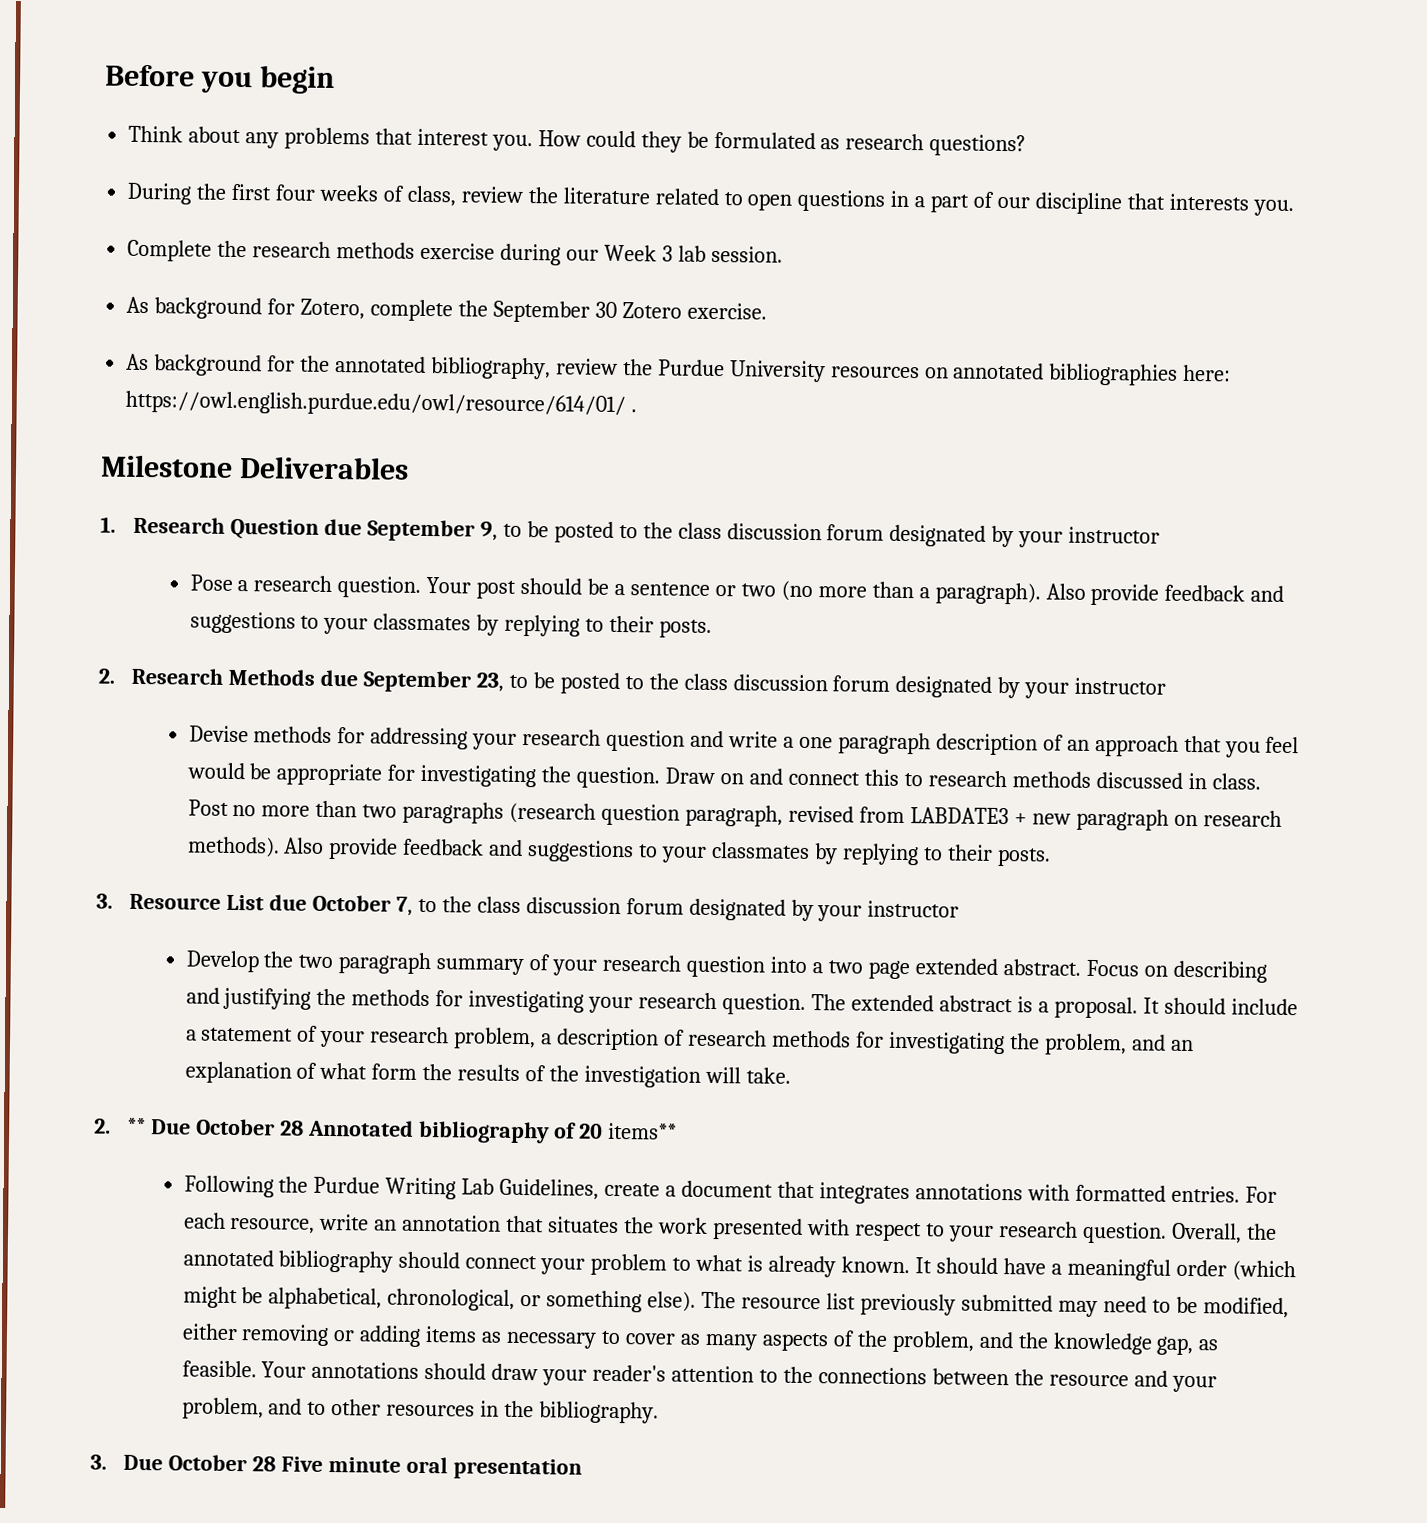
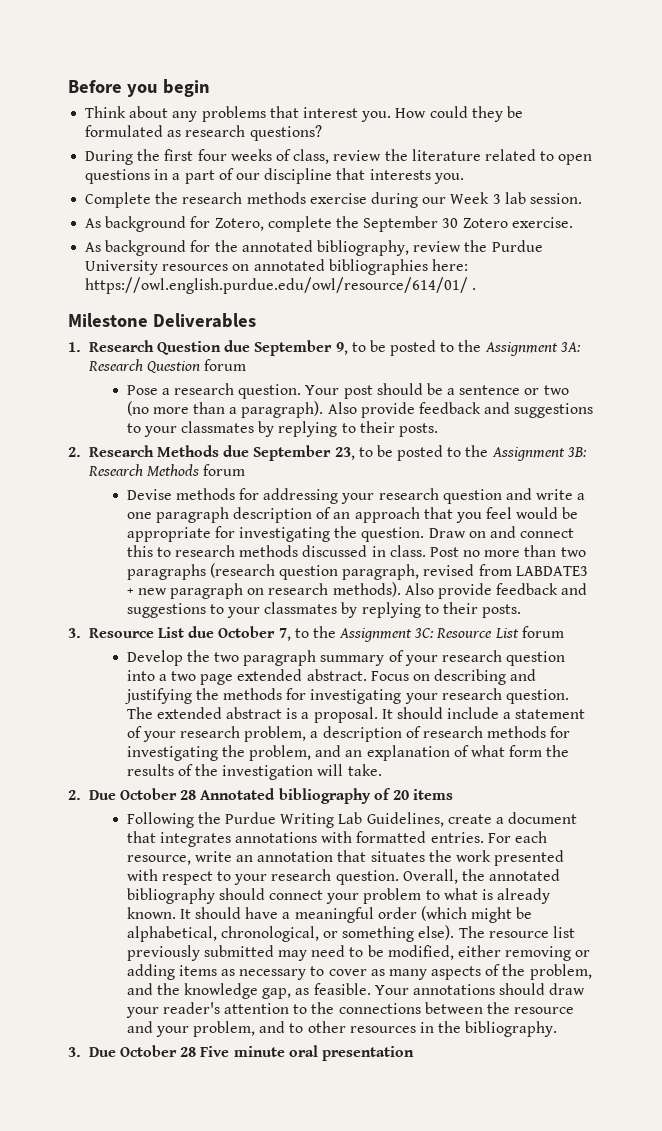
- 1. Research Question due September 9, to be posted to the class discussion forum designated by your instructor
+ 1. Research Question due September 9, to be posted to the Assignment 3A: Research Question forum
- 2. Research Methods due September 23, to be posted to the class discussion forum designated by your instructor
+ 2. Research Methods due September 23, to be posted to the Assignment 3B: Research Methods forum
- 3. Resource List due October 7, to the class discussion forum designated by your instructor
+ 3. Resource List due October 7, to the Assignment 3C: Resource List forum
- 2. ** Due October 28 Annotated bibliography of 20 items**
+ 2. Due October 28 Annotated bibliography of 20 items

